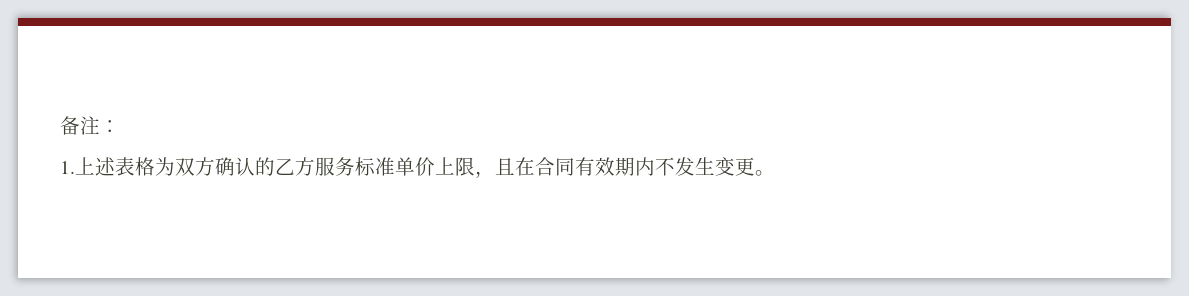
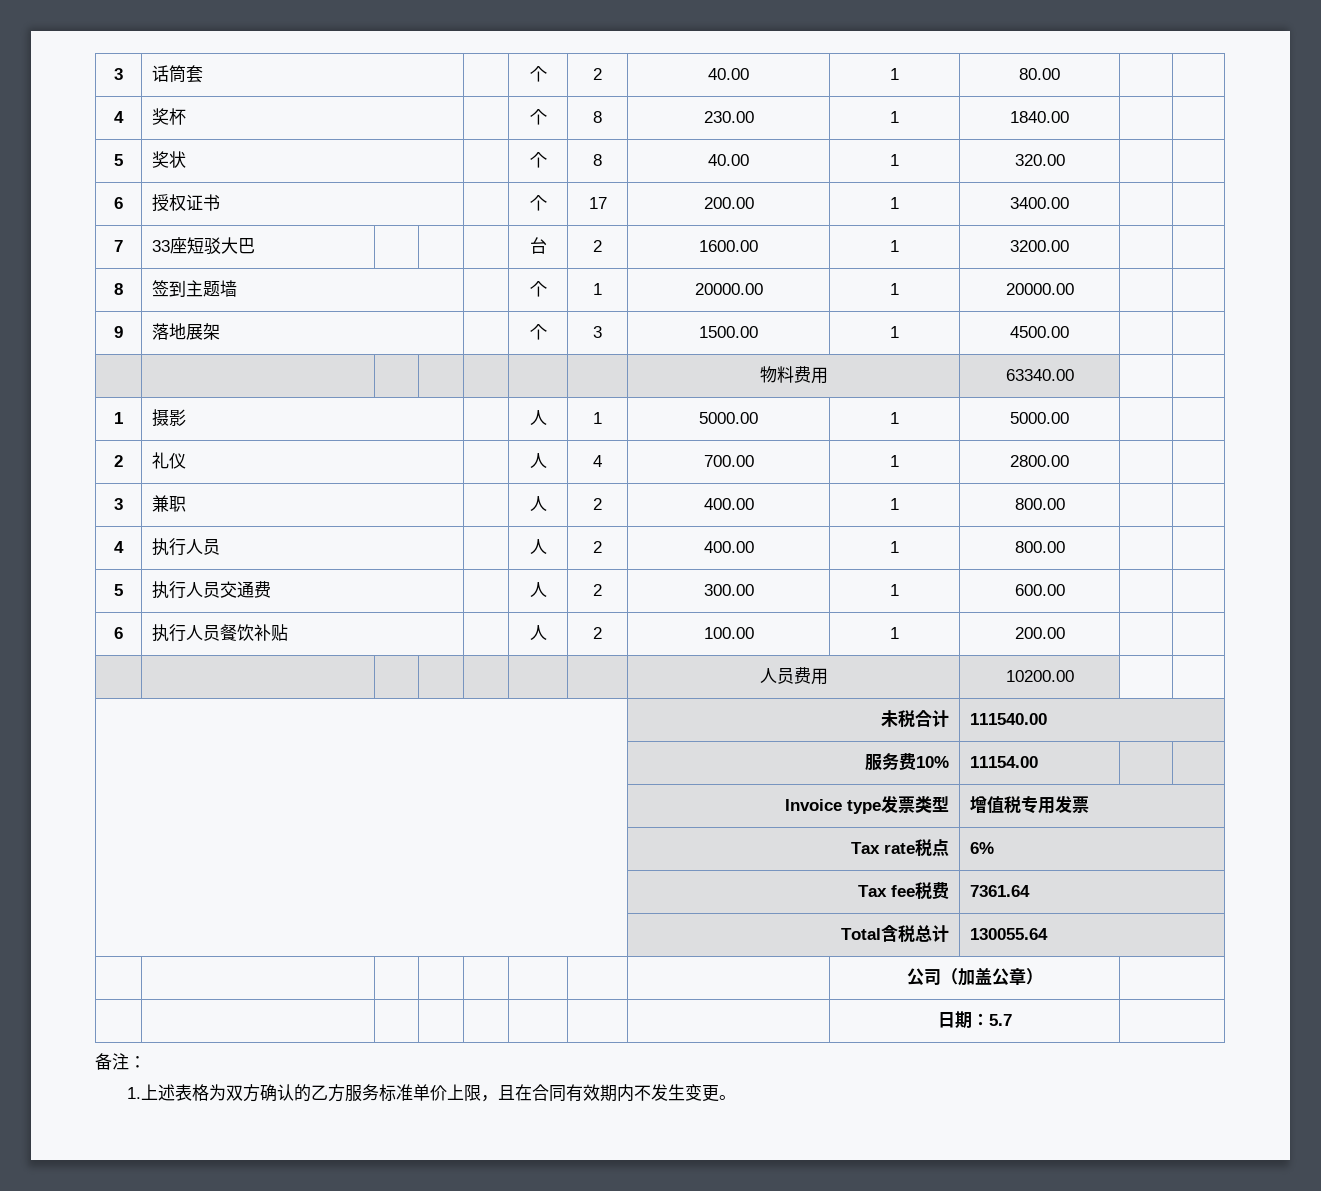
+ 3 | 话筒套 | | 个 | 2 | 40.00 | 1 | 80.00 | |
+ 4 | 奖杯 | | 个 | 8 | 230.00 | 1 | 1840.00 | |
+ 5 | 奖状 | | 个 | 8 | 40.00 | 1 | 320.00 | |
+ 6 | 授权证书 | | 个 | 17 | 200.00 | 1 | 3400.00 | |
+ 7 | 33座短驳大巴 | | | | 台 | 2 | 1600.00 | 1 | 3200.00 | |
+ 8 | 签到主题墙 | | 个 | 1 | 20000.00 | 1 | 20000.00 | |
+ 9 | 落地展架 | | 个 | 3 | 1500.00 | 1 | 4500.00 | |
+ | | | | | | | 物料费用 | 63340.00 | |
+ 1 | 摄影 | | 人 | 1 | 5000.00 | 1 | 5000.00 | |
+ 2 | 礼仪 | | 人 | 4 | 700.00 | 1 | 2800.00 | |
+ 3 | 兼职 | | 人 | 2 | 400.00 | 1 | 800.00 | |
+ 4 | 执行人员 | | 人 | 2 | 400.00 | 1 | 800.00 | |
+ 5 | 执行人员交通费 | | 人 | 2 | 300.00 | 1 | 600.00 | |
+ 6 | 执行人员餐饮补贴 | | 人 | 2 | 100.00 | 1 | 200.00 | |
+ | | | | | | | 人员费用 | 10200.00 | |
+ | 未税合计 | 111540.00
+ | 服务费10% | 11154.00 | |
+ | Invoice type发票类型 | 增值税专用发票
+ | Tax rate税点 | 6%
+ | Tax fee税费 | 7361.64
+ | Total含税总计 | 130055.64
+ | | | | | | | | 公司（加盖公章） |
+ | | | | | | | | 日期：5.7 |

